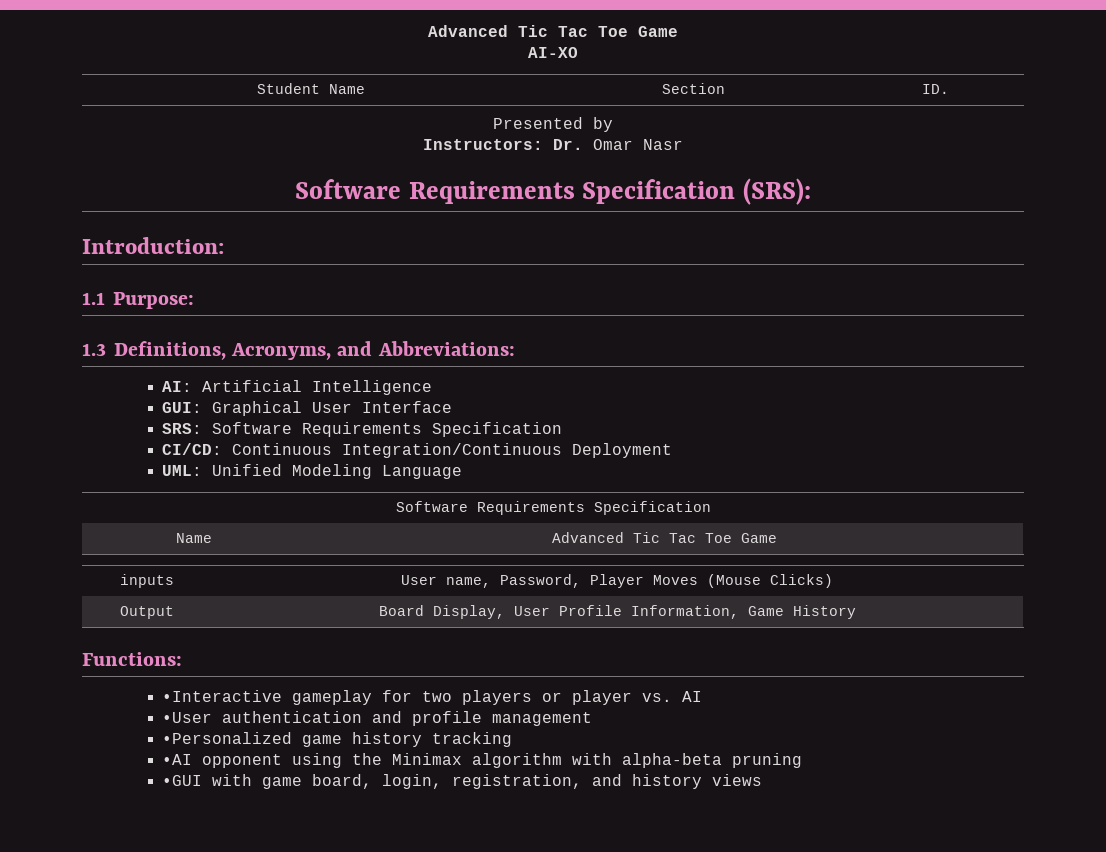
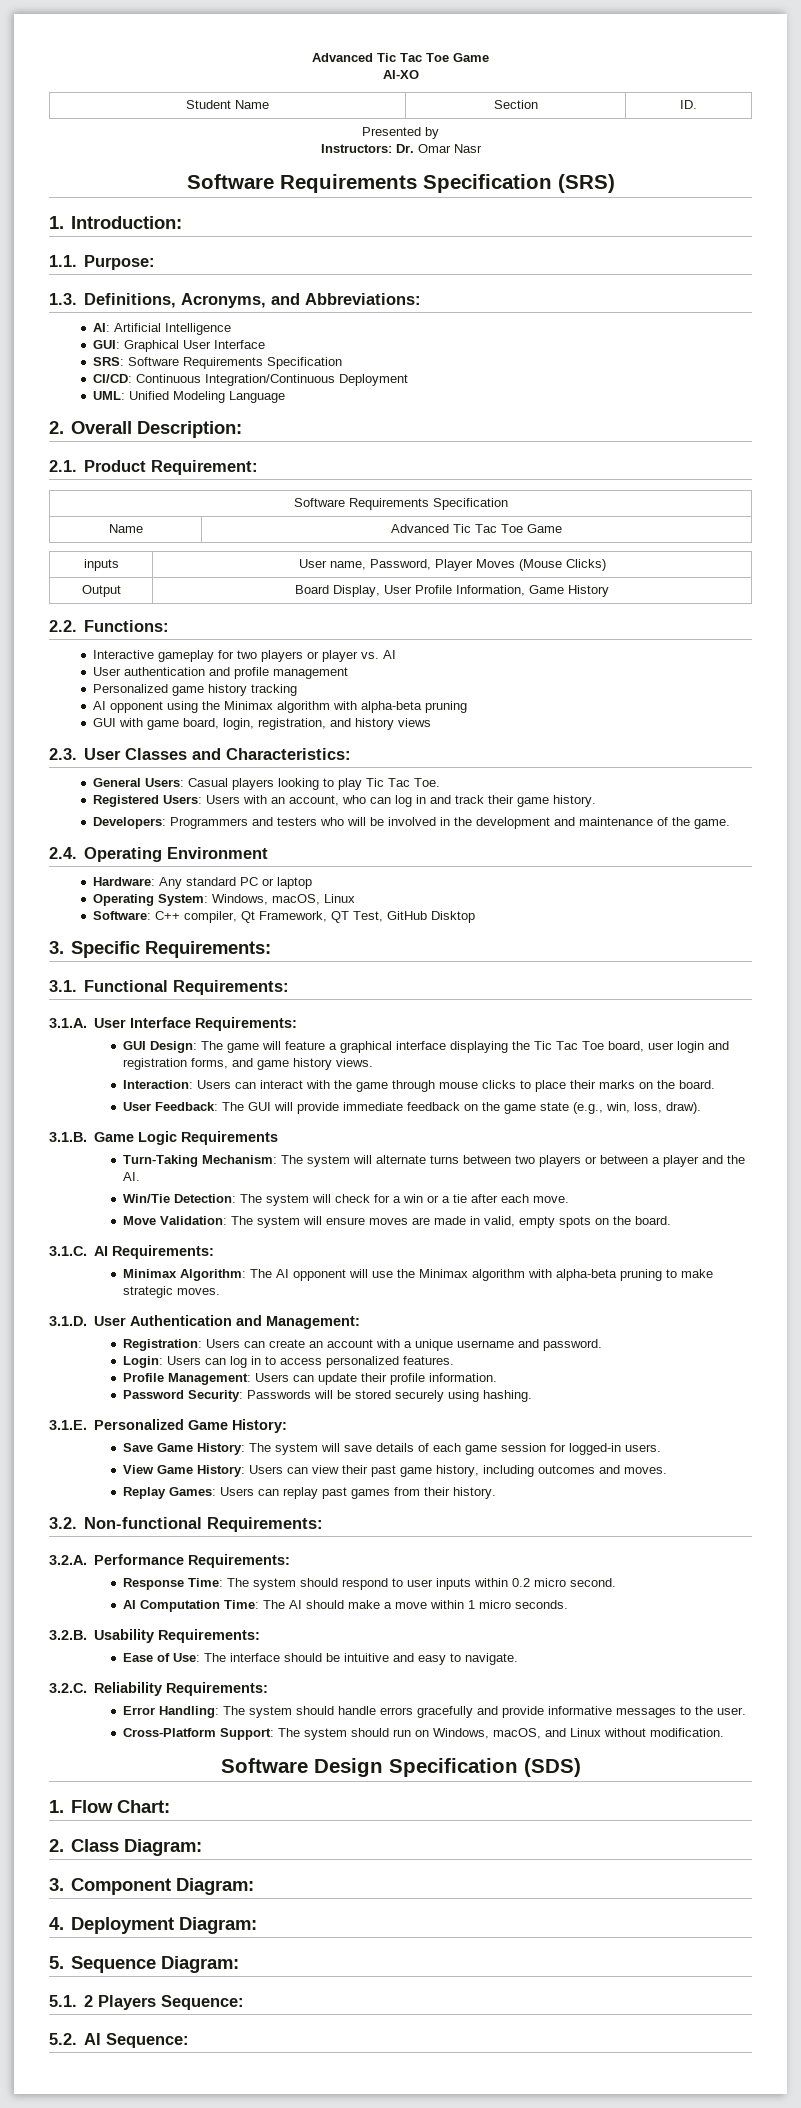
- Software Requirements Specification (SRS):
- Introduction:
+ Software Requirements Specification (SRS)
+ 1. Introduction:
- 1.1 Purpose:
+ 1.1. Purpose:
- 1.3 Definitions, Acronyms, and Abbreviations:
+ 1.3. Definitions, Acronyms, and Abbreviations:
+ 2. Overall Description:
+ 2.1. Product Requirement:
- Functions:
+ 2.2. Functions:
- •Interactive gameplay for two players or player vs. AI
+ Interactive gameplay for two players or player vs. AI
- •User authentication and profile management
+ User authentication and profile management
- •Personalized game history tracking
+ Personalized game history tracking
- •AI opponent using the Minimax algorithm with alpha-beta pruning
+ AI opponent using the Minimax algorithm with alpha-beta pruning
- •GUI with game board, login, registration, and history views
+ GUI with game board, login, registration, and history views
+ 2.3. User Classes and Characteristics:
+ General Users: Casual players looking to play Tic Tac Toe.
+ Registered Users: Users with an account, who can log in and track their game history.
+ Developers: Programmers and testers who will be involved in the development and maintenance of the game.
+ 2.4. Operating Environment
+ Hardware: Any standard PC or laptop
+ Operating System: Windows, macOS, Linux
+ Software: C++ compiler, Qt Framework, QT Test, GitHub Disktop
+ 3. Specific Requirements:
+ 3.1. Functional Requirements:
+ 3.1.A. User Interface Requirements:
+ GUI Design: The game will feature a graphical interface displaying the Tic Tac Toe board, user login and registration forms, and game history views.
+ Interaction: Users can interact with the game through mouse clicks to place their marks on the board.
+ User Feedback: The GUI will provide immediate feedback on the game state (e.g., win, loss, draw).
+ 3.1.B. Game Logic Requirements
+ Turn-Taking Mechanism: The system will alternate turns between two players or between a player and the AI.
+ Win/Tie Detection: The system will check for a win or a tie after each move.
+ Move Validation: The system will ensure moves are made in valid, empty spots on the board.
+ 3.1.C. AI Requirements:
+ Minimax Algorithm: The AI opponent will use the Minimax algorithm with alpha-beta pruning to make strategic moves.
+ 3.1.D. User Authentication and Management:
+ Registration: Users can create an account with a unique username and password.
+ Login: Users can log in to access personalized features.
+ Profile Management: Users can update their profile information.
+ Password Security: Passwords will be stored securely using hashing.
+ 3.1.E. Personalized Game History:
+ Save Game History: The system will save details of each game session for logged-in users.
+ View Game History: Users can view their past game history, including outcomes and moves.
+ Replay Games: Users can replay past games from their history.
+ 3.2. Non-functional Requirements:
+ 3.2.A. Performance Requirements:
+ Response Time: The system should respond to user inputs within 0.2 micro second.
+ AI Computation Time: The AI should make a move within 1 micro seconds.
+ 3.2.B. Usability Requirements:
+ Ease of Use: The interface should be intuitive and easy to navigate.
+ 3.2.C. Reliability Requirements:
+ Error Handling: The system should handle errors gracefully and provide informative messages to the user.
+ Cross-Platform Support: The system should run on Windows, macOS, and Linux without modification.
+ Software Design Specification (SDS)
+ 1. Flow Chart:
+ 2. Class Diagram:
+ 3. Component Diagram:
+ 4. Deployment Diagram:
+ 5. Sequence Diagram:
+ 5.1. 2 Players Sequence:
+ 5.2. AI Sequence:

